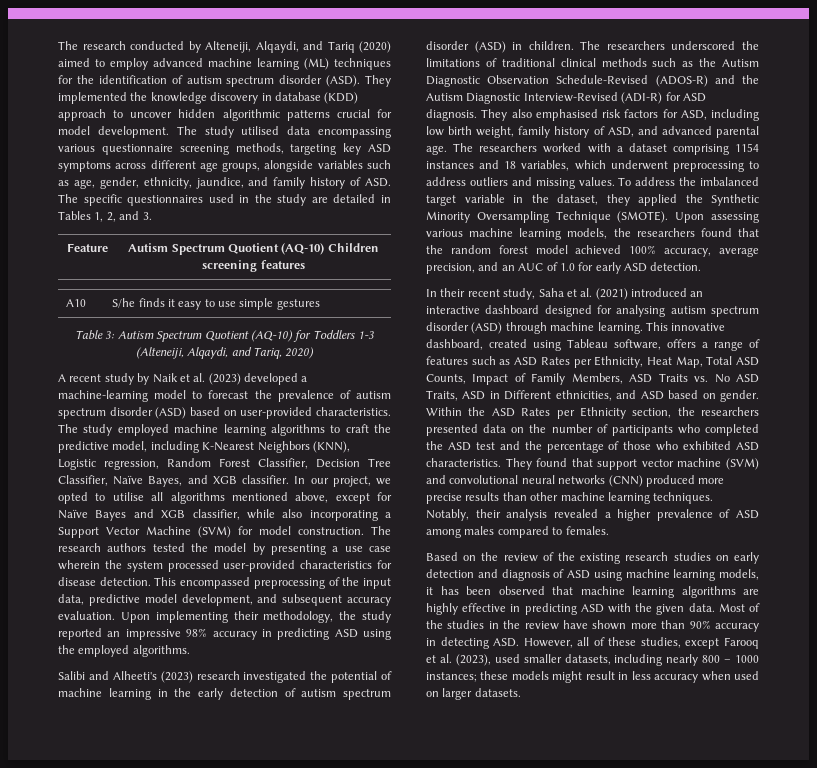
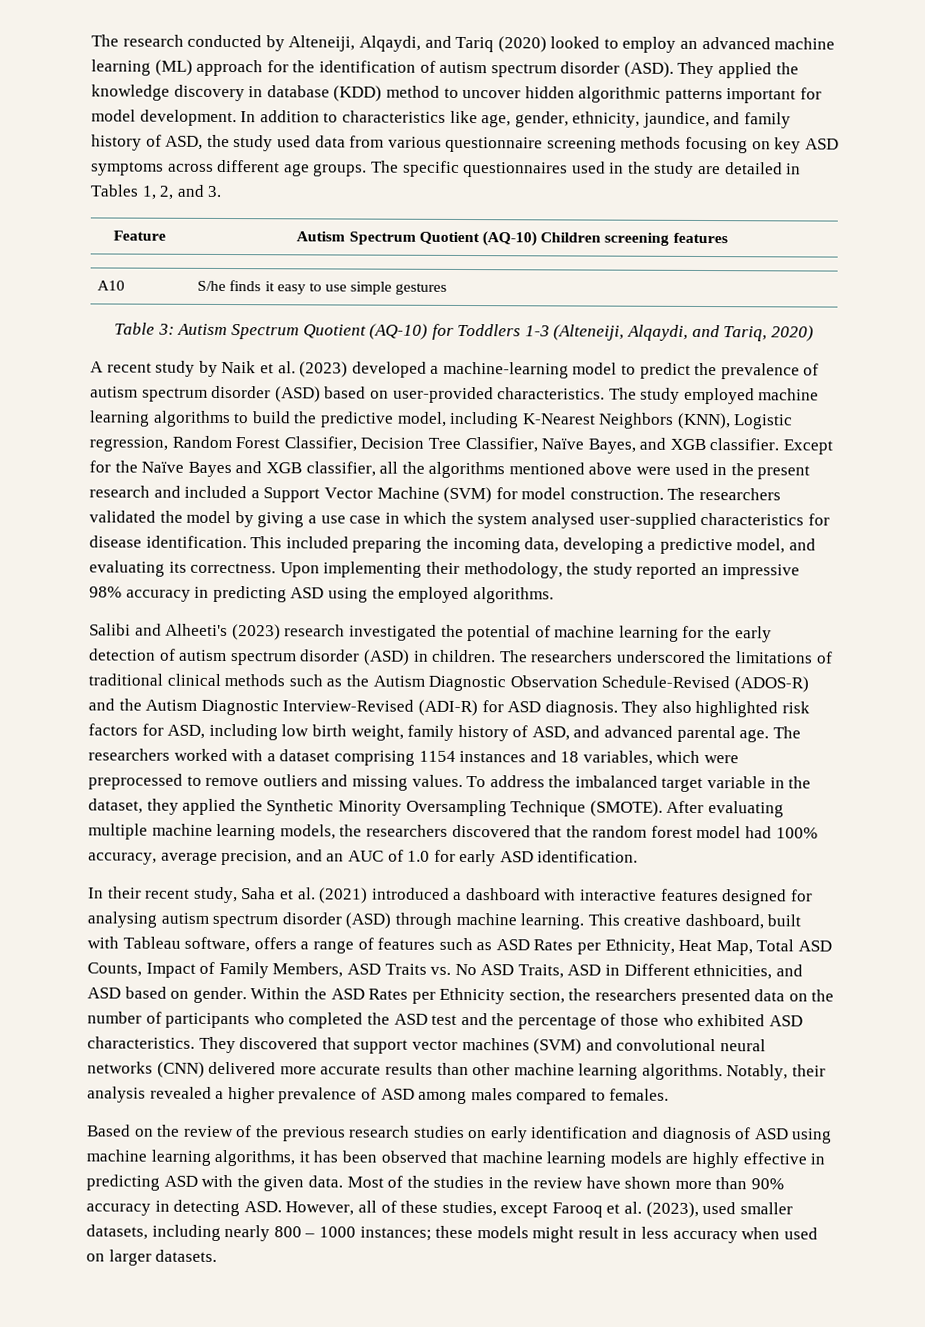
- The research conducted by Alteneiji, Alqaydi, and Tariq (2020) aimed to employ advanced machine learning (ML) techniques for the identification of autism spectrum disorder (ASD).
+ The research conducted by Alteneiji, Alqaydi, and Tariq (2020) looked to employ an advanced machine learning (ML) approach for the identification of autism spectrum disorder (ASD).
- They implemented the knowledge discovery in database (KDD) approach to uncover hidden algorithmic patterns crucial for model development.
+ They applied the knowledge discovery in database (KDD) method to uncover hidden algorithmic patterns important for model development.
- The study utilised data encompassing various questionnaire screening methods, targeting key ASD symptoms across different age groups, alongside variables such as age, gender, ethnicity, jaundice, and family history of ASD. The specific questionnaires used in the study are detailed in Tables 1, 2, and 3.
+ In addition to characteristics like age, gender, ethnicity, jaundice, and family history of ASD, the study used data from various questionnaire screening methods focusing on key ASD symptoms across different age groups. The specific questionnaires used in the study are detailed in Tables 1, 2, and 3.
- A recent study by Naik et al. (2023) developed a machine-learning model to forecast the prevalence of autism spectrum disorder (ASD) based on user-provided characteristics.
+ A recent study by Naik et al. (2023) developed a machine-learning model to predict the prevalence of autism spectrum disorder (ASD) based on user-provided characteristics.
- The study employed machine learning algorithms to craft the predictive model, including K-Nearest Neighbors (KNN), Logistic regression, Random Forest Classifier, Decision Tree Classifier, Naïve Bayes, and XGB classifier.
+ The study employed machine learning algorithms to build the predictive model, including K-Nearest Neighbors (KNN), Logistic regression, Random Forest Classifier, Decision Tree Classifier, Naïve Bayes, and XGB classifier.
- In our project, we opted to utilise all algorithms mentioned above, except for Naïve Bayes and XGB classifier, while also incorporating a Support Vector Machine (SVM) for model construction.
+ Except for the Naïve Bayes and XGB classifier, all the algorithms mentioned above were used in the present research and included a Support Vector Machine (SVM) for model construction.
- The research authors tested the model by presenting a use case wherein the system processed user-provided characteristics for disease detection. This encompassed preprocessing of the input data, predictive model development, and subsequent accuracy evaluation.
+ The researchers validated the model by giving a use case in which the system analysed user-supplied characteristics for disease identification. This included preparing the incoming data, developing a predictive model, and evaluating its correctness.
- Salibi and Alheeti's (2023) research investigated the potential of machine learning in the early detection of autism spectrum disorder (ASD) in children.
+ Salibi and Alheeti's (2023) research investigated the potential of machine learning for the early detection of autism spectrum disorder (ASD) in children.
- They also emphasised risk factors for ASD, including low birth weight, family history of ASD, and advanced parental age.
+ They also highlighted risk factors for ASD, including low birth weight, family history of ASD, and advanced parental age.
- The researchers worked with a dataset comprising 1154 instances and 18 variables, which underwent preprocessing to address outliers and missing values.
+ The researchers worked with a dataset comprising 1154 instances and 18 variables, which were preprocessed to remove outliers and missing values.
- Upon assessing various machine learning models, the researchers found that the random forest model achieved 100% accuracy, average precision, and an AUC of 1.0 for early ASD detection.
+ After evaluating multiple machine learning models, the researchers discovered that the random forest model had 100% accuracy, average precision, and an AUC of 1.0 for early ASD identification.
- In their recent study, Saha et al. (2021) introduced an interactive dashboard designed for analysing autism spectrum disorder (ASD) through machine learning.
+ In their recent study, Saha et al. (2021) introduced a dashboard with interactive features designed for analysing autism spectrum disorder (ASD) through machine learning.
- This innovative dashboard, created using Tableau software, offers a range of features such as ASD Rates per Ethnicity, Heat Map, Total ASD Counts, Impact of Family Members, ASD Traits vs. No ASD Traits, ASD in Different ethnicities, and ASD based on gender.
+ This creative dashboard, built with Tableau software, offers a range of features such as ASD Rates per Ethnicity, Heat Map, Total ASD Counts, Impact of Family Members, ASD Traits vs. No ASD Traits, ASD in Different ethnicities, and ASD based on gender.
- They found that support vector machine (SVM) and convolutional neural networks (CNN) produced more precise results than other machine learning techniques.
+ They discovered that support vector machines (SVM) and convolutional neural networks (CNN) delivered more accurate results than other machine learning algorithms.
- Based on the review of the existing research studies on early detection and diagnosis of ASD using machine learning models, it has been observed that machine learning algorithms are highly effective in predicting ASD with the given data.
+ Based on the review of the previous research studies on early identification and diagnosis of ASD using machine learning algorithms, it has been observed that machine learning models are highly effective in predicting ASD with the given data.

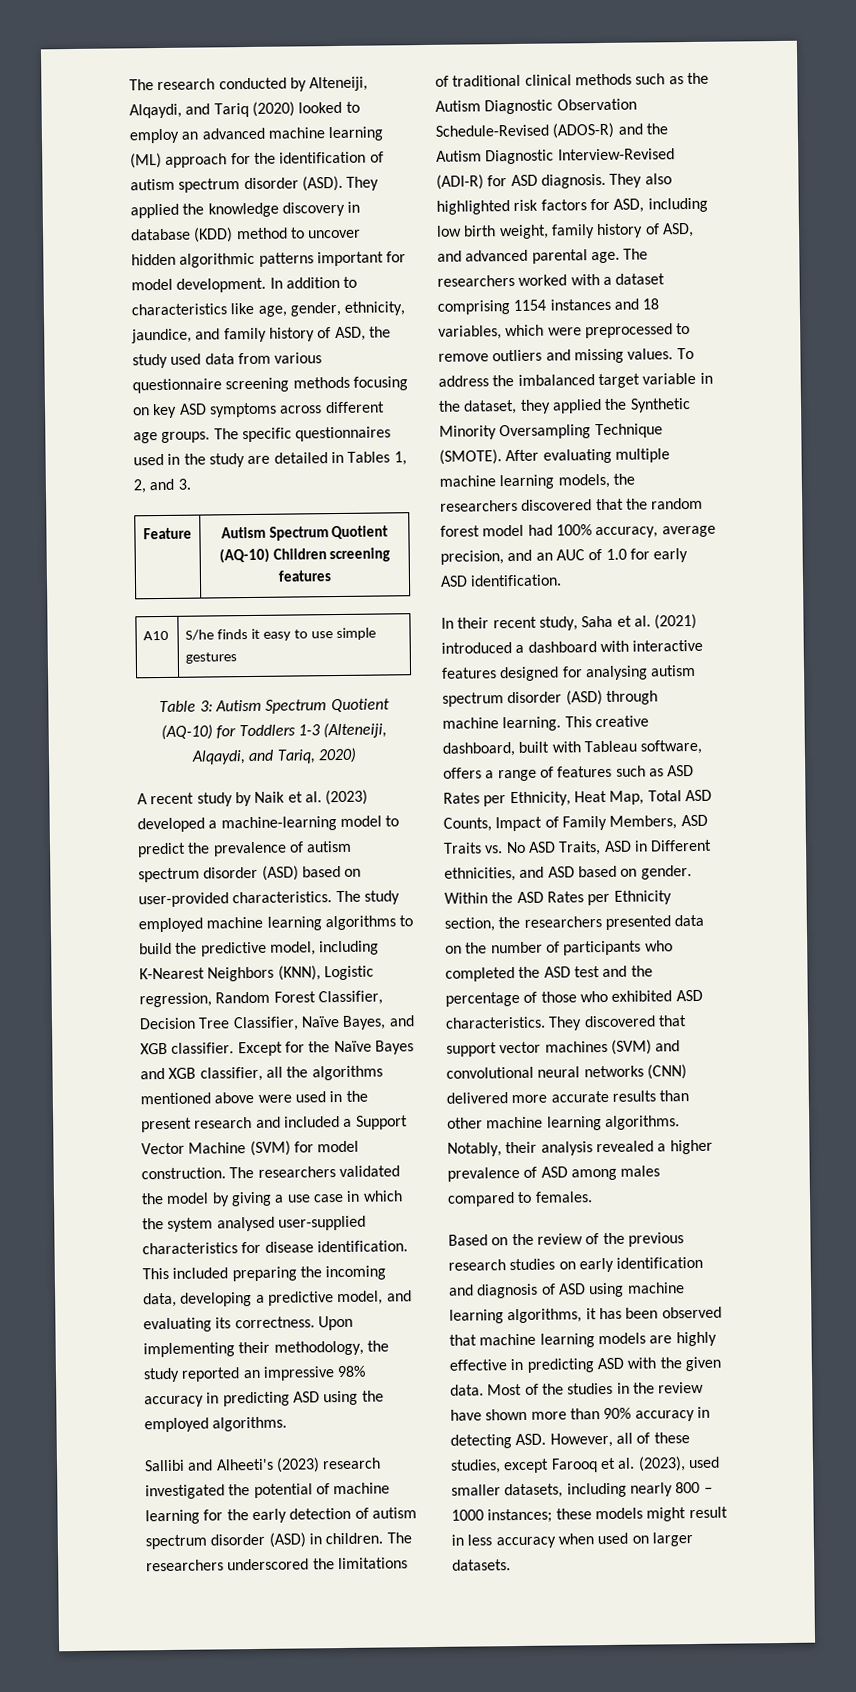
- Salibi and Alheeti's (2023) research investigated the potential of machine learning for the early detection of autism spectrum disorder (ASD) in children.
+ Sallibi and Alheeti's (2023) research investigated the potential of machine learning for the early detection of autism spectrum disorder (ASD) in children.

